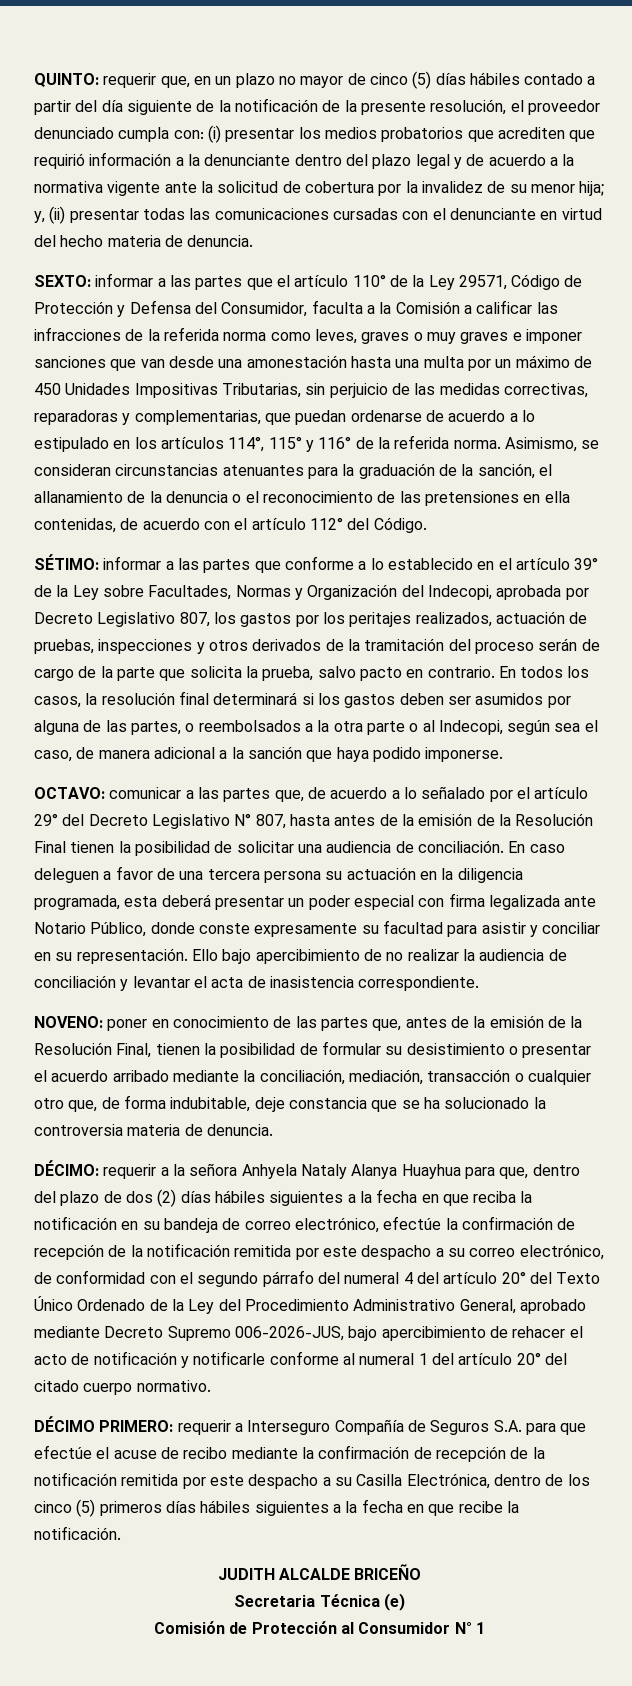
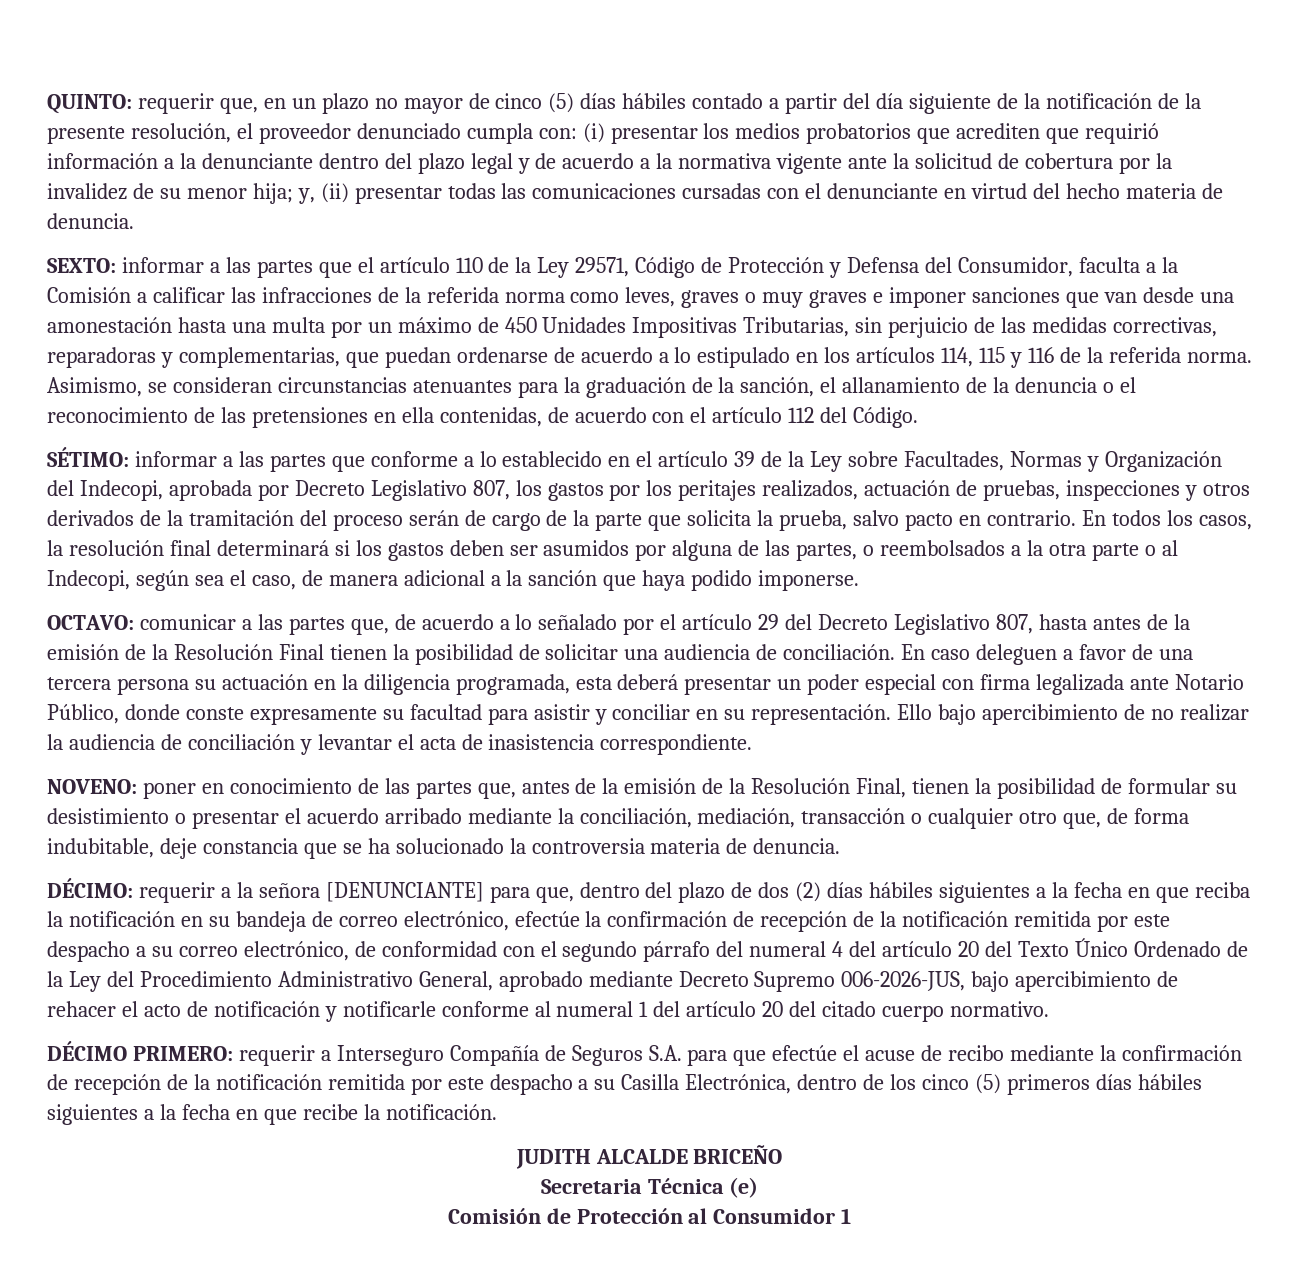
- informar a las partes que el artículo 110° de la Ley 29571, Código de Protección y Defensa del Consumidor, faculta a la Comisión a calificar las infracciones de la referida norma como leves, graves o muy graves e imponer sanciones que van desde una amonestación hasta una multa por un máximo de 450 Unidades Impositivas Tributarias, sin perjuicio de las medidas correctivas, reparadoras y complementarias, que puedan ordenarse de acuerdo a lo estipulado en los artículos 114°, 115° y 116° de la referida norma.
+ informar a las partes que el artículo 110 de la Ley 29571, Código de Protección y Defensa del Consumidor, faculta a la Comisión a calificar las infracciones de la referida norma como leves, graves o muy graves e imponer sanciones que van desde una amonestación hasta una multa por un máximo de 450 Unidades Impositivas Tributarias, sin perjuicio de las medidas correctivas, reparadoras y complementarias, que puedan ordenarse de acuerdo a lo estipulado en los artículos 114, 115 y 116 de la referida norma.
- Asimismo, se consideran circunstancias atenuantes para la graduación de la sanción, el allanamiento de la denuncia o el reconocimiento de las pretensiones en ella contenidas, de acuerdo con el artículo 112° del Código.
+ Asimismo, se consideran circunstancias atenuantes para la graduación de la sanción, el allanamiento de la denuncia o el reconocimiento de las pretensiones en ella contenidas, de acuerdo con el artículo 112 del Código.
- SÉTIMO: informar a las partes que conforme a lo establecido en el artículo 39° de la Ley sobre Facultades, Normas y Organización del Indecopi, aprobada por Decreto Legislativo 807, los gastos por los peritajes realizados, actuación de pruebas, inspecciones y otros derivados de la tramitación del proceso serán de cargo de la parte que solicita la prueba, salvo pacto en contrario.
+ SÉTIMO: informar a las partes que conforme a lo establecido en el artículo 39 de la Ley sobre Facultades, Normas y Organización del Indecopi, aprobada por Decreto Legislativo 807, los gastos por los peritajes realizados, actuación de pruebas, inspecciones y otros derivados de la tramitación del proceso serán de cargo de la parte que solicita la prueba, salvo pacto en contrario.
- OCTAVO: comunicar a las partes que, de acuerdo a lo señalado por el artículo 29° del Decreto Legislativo N° 807, hasta antes de la emisión de la Resolución Final tienen la posibilidad de solicitar una audiencia de conciliación.
+ OCTAVO: comunicar a las partes que, de acuerdo a lo señalado por el artículo 29 del Decreto Legislativo 807, hasta antes de la emisión de la Resolución Final tienen la posibilidad de solicitar una audiencia de conciliación.
- requerir a la señora Anhyela Nataly Alanya Huayhua para que, dentro del plazo de dos (2) días hábiles siguientes a la fecha en que reciba la notificación en su bandeja de correo electrónico, efectúe la confirmación de recepción de la notificación remitida por este despacho a su correo electrónico, de conformidad con el segundo párrafo del numeral 4 del artículo 20° del Texto Único Ordenado de la Ley del Procedimiento Administrativo General, aprobado mediante Decreto Supremo 006-2026-JUS, bajo apercibimiento de rehacer el acto de notificación y notificarle conforme al numeral 1 del artículo 20° del citado cuerpo normativo.
+ requerir a la señora [DENUNCIANTE] para que, dentro del plazo de dos (2) días hábiles siguientes a la fecha en que reciba la notificación en su bandeja de correo electrónico, efectúe la confirmación de recepción de la notificación remitida por este despacho a su correo electrónico, de conformidad con el segundo párrafo del numeral 4 del artículo 20 del Texto Único Ordenado de la Ley del Procedimiento Administrativo General, aprobado mediante Decreto Supremo 006-2026-JUS, bajo apercibimiento de rehacer el acto de notificación y notificarle conforme al numeral 1 del artículo 20 del citado cuerpo normativo.
- Comisión de Protección al Consumidor N° 1
+ Comisión de Protección al Consumidor 1

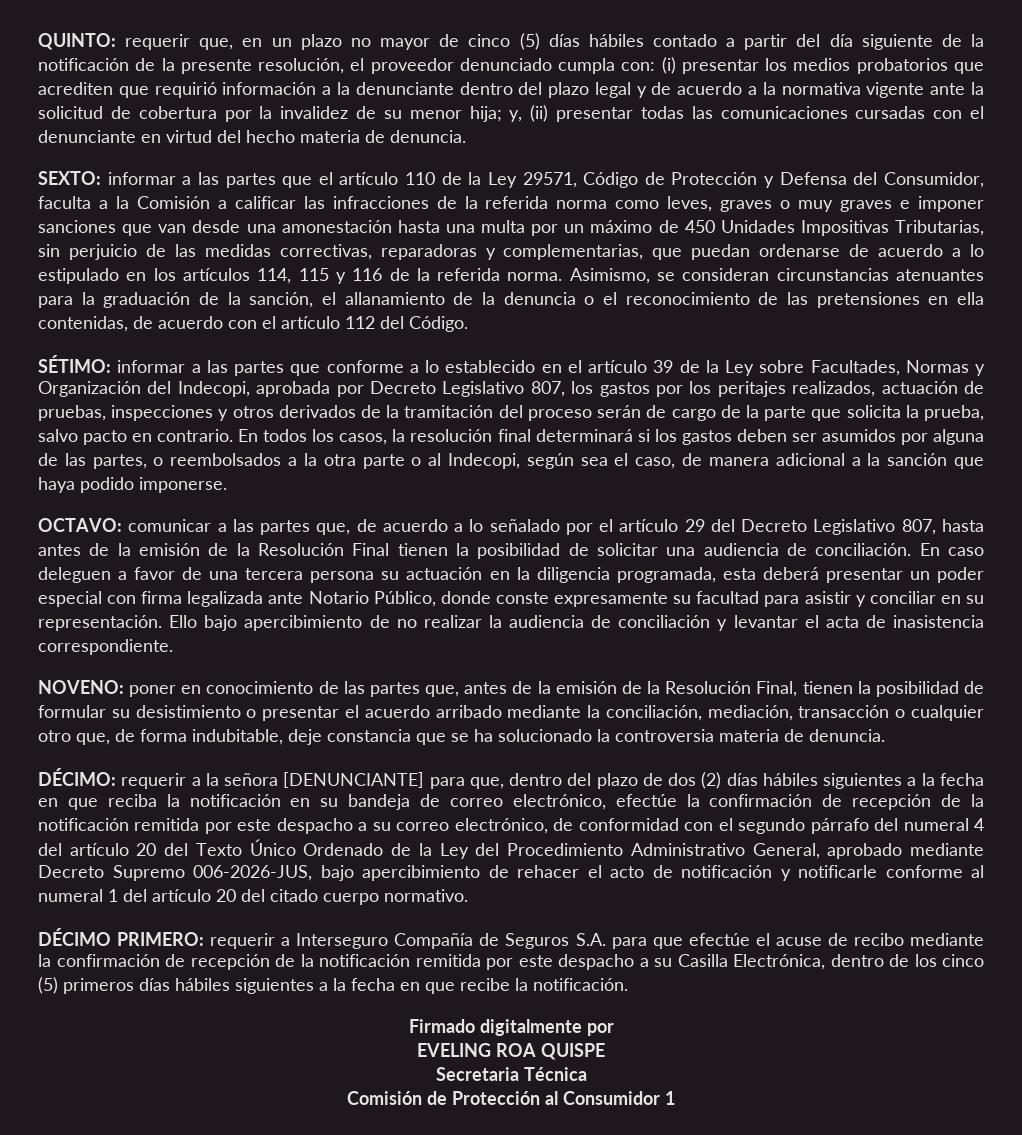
- JUDITH ALCALDE BRICEÑO
+ Firmado digitalmente por
+ EVELING ROA QUISPE
- Secretaria Técnica (e)
+ Secretaria Técnica

